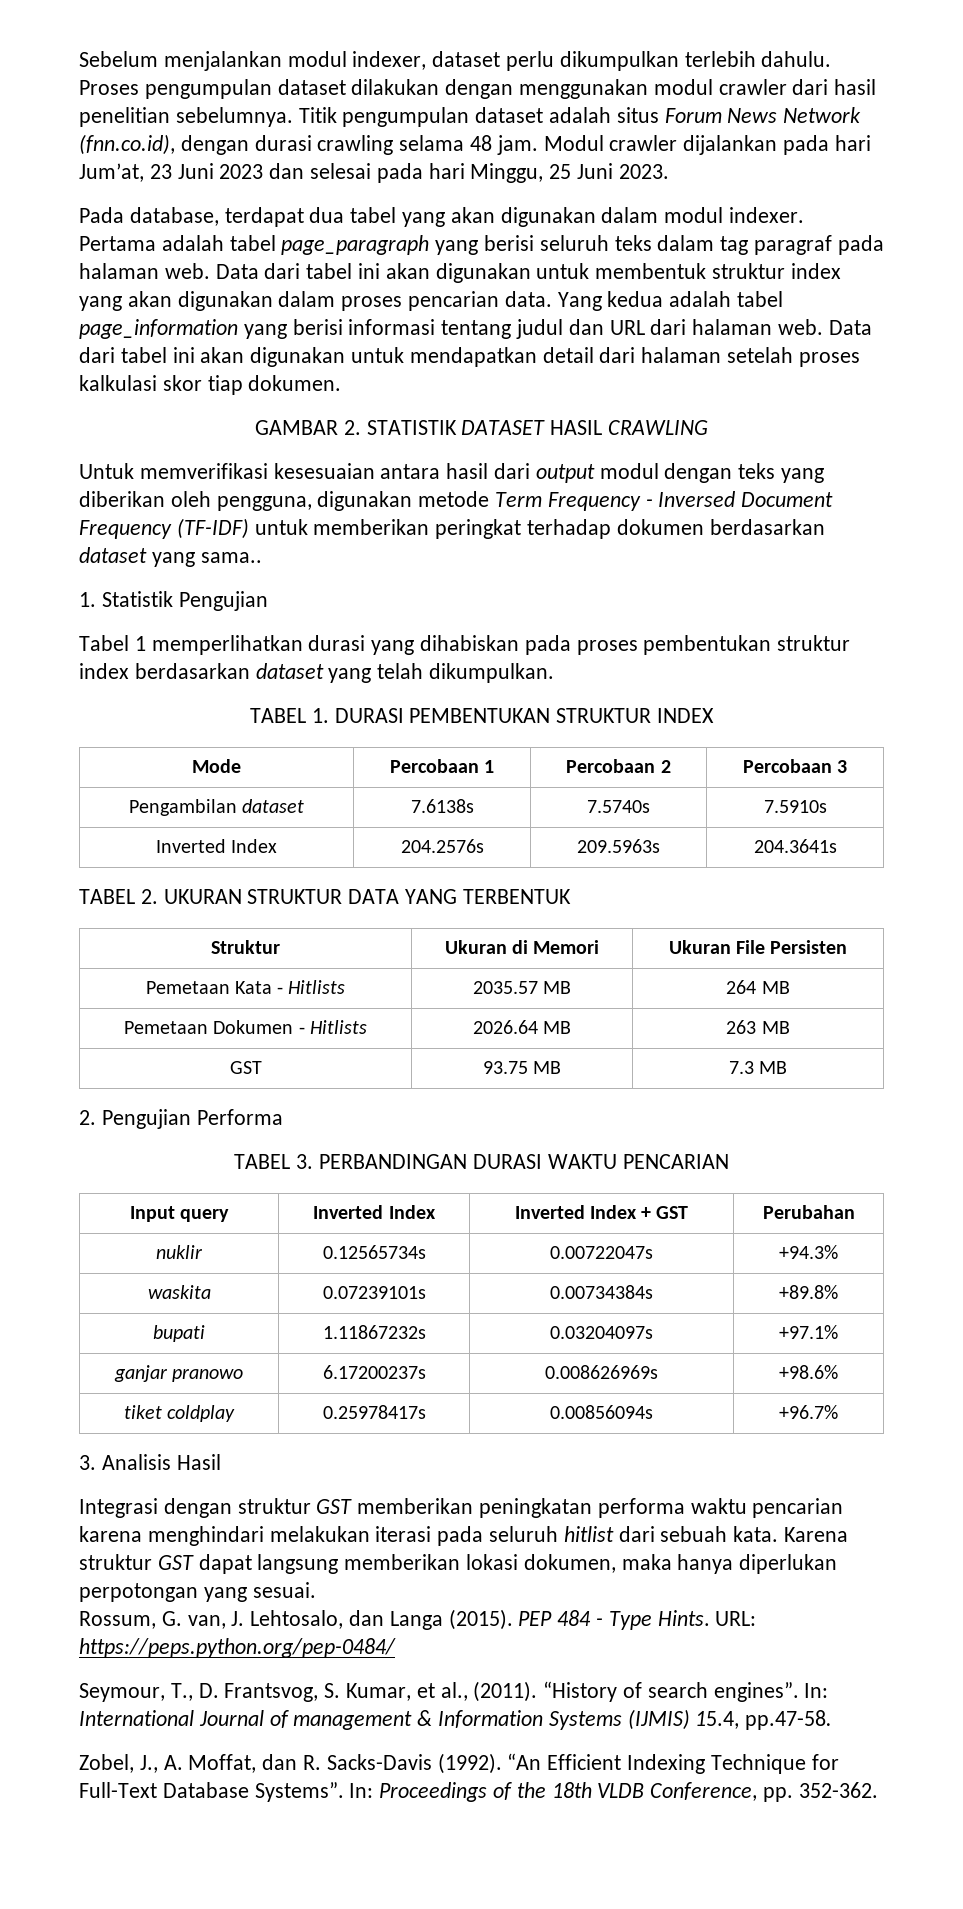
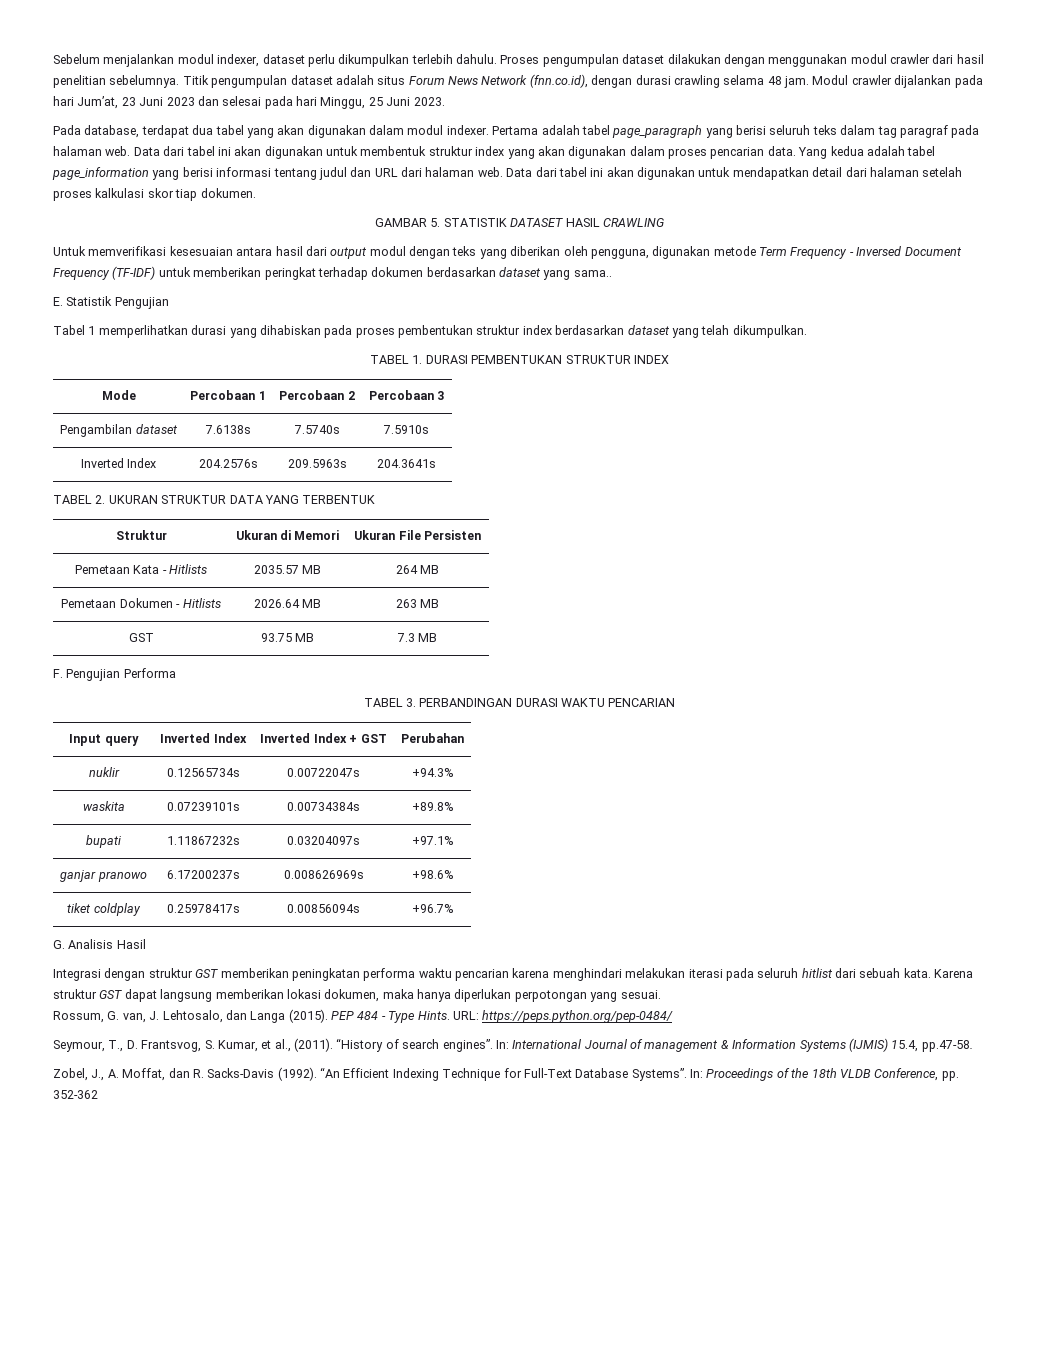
- GAMBAR 2. STATISTIK DATASET HASIL CRAWLING
+ GAMBAR 5. STATISTIK DATASET HASIL CRAWLING
- 1. Statistik Pengujian
+ E. Statistik Pengujian
- 2. Pengujian Performa
+ F. Pengujian Performa
- 3. Analisis Hasil
+ G. Analisis Hasil
- In: Proceedings of the 18th VLDB Conference, pp. 352-362.
+ In: Proceedings of the 18th VLDB Conference, pp. 352-362

